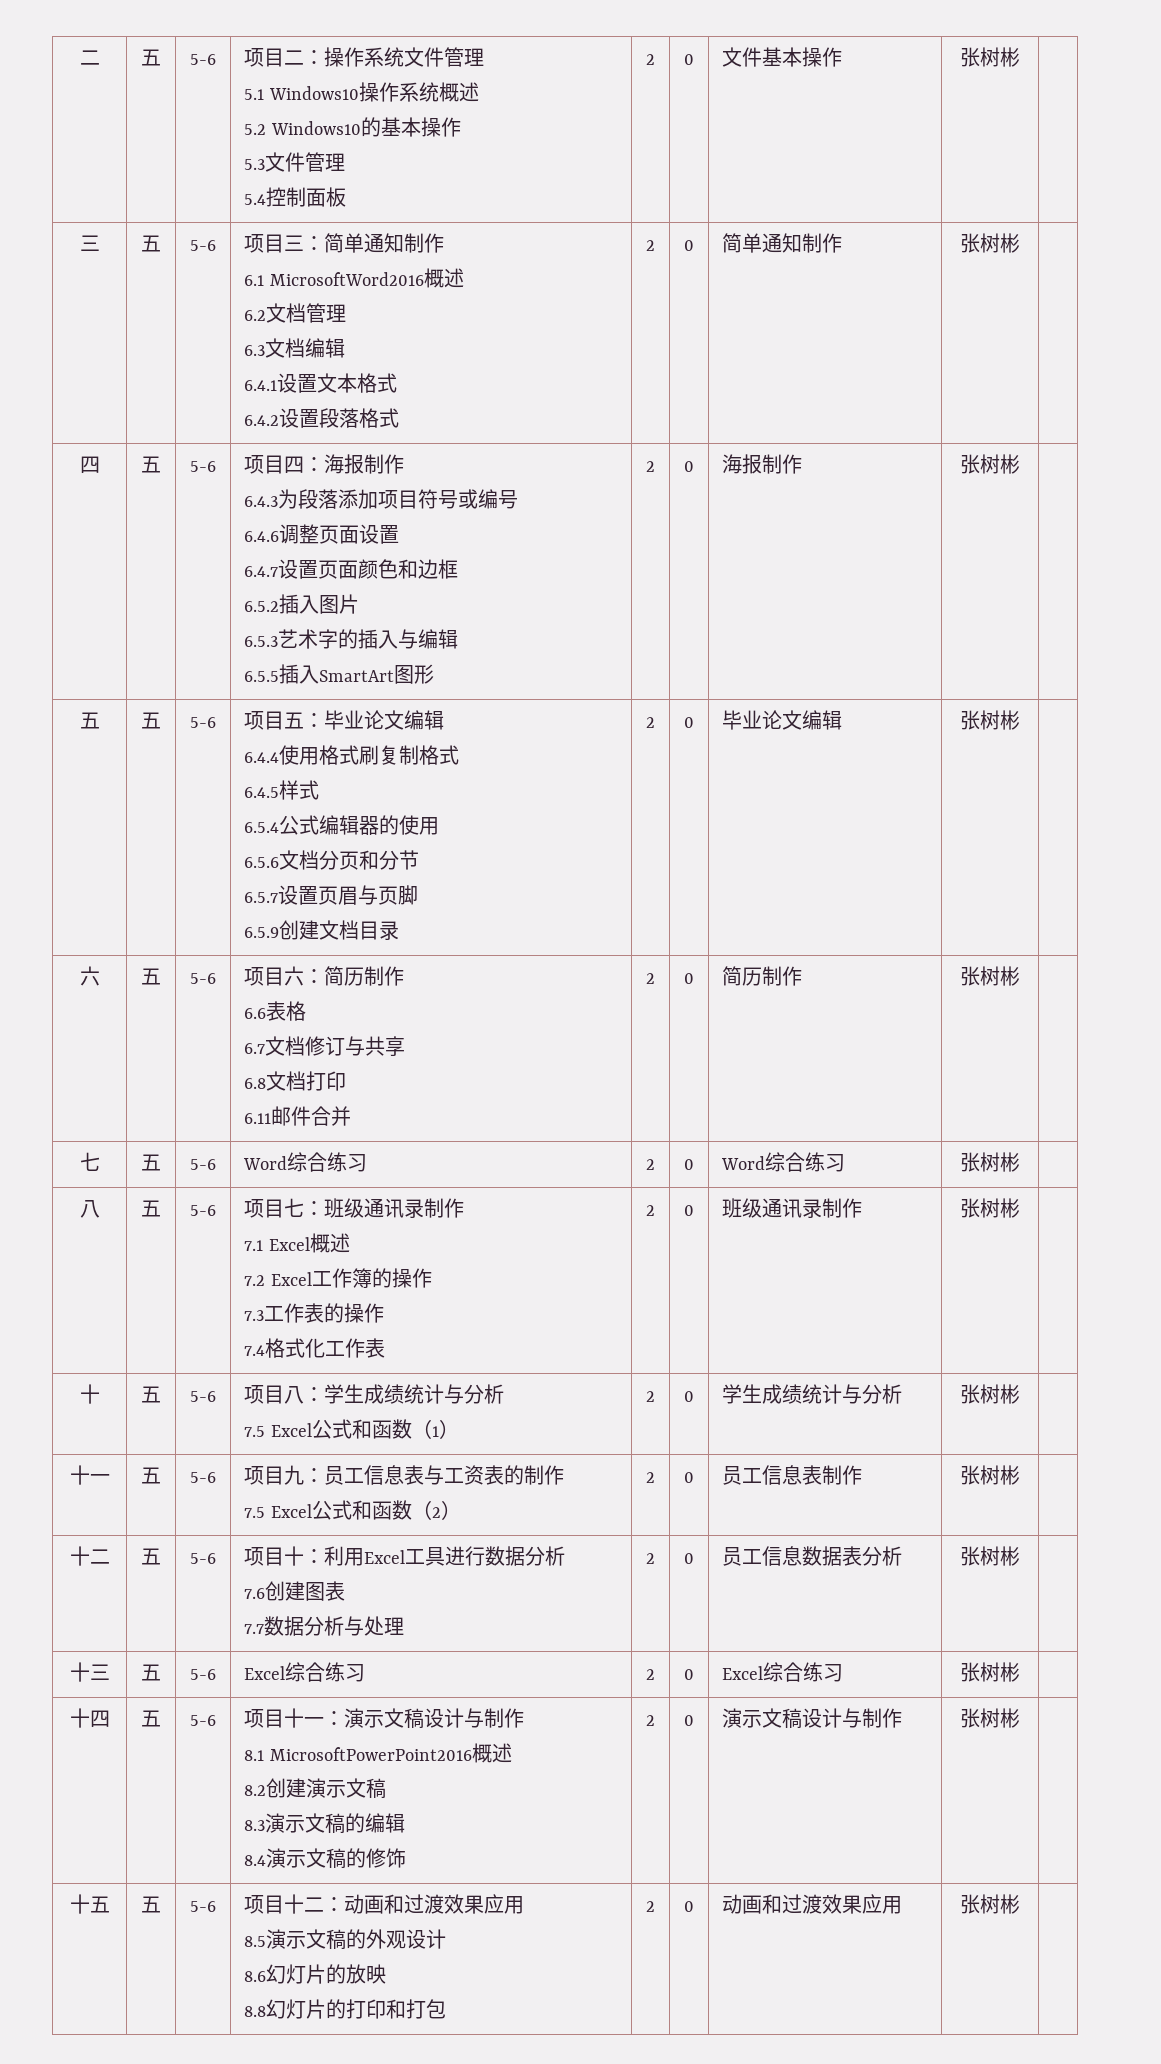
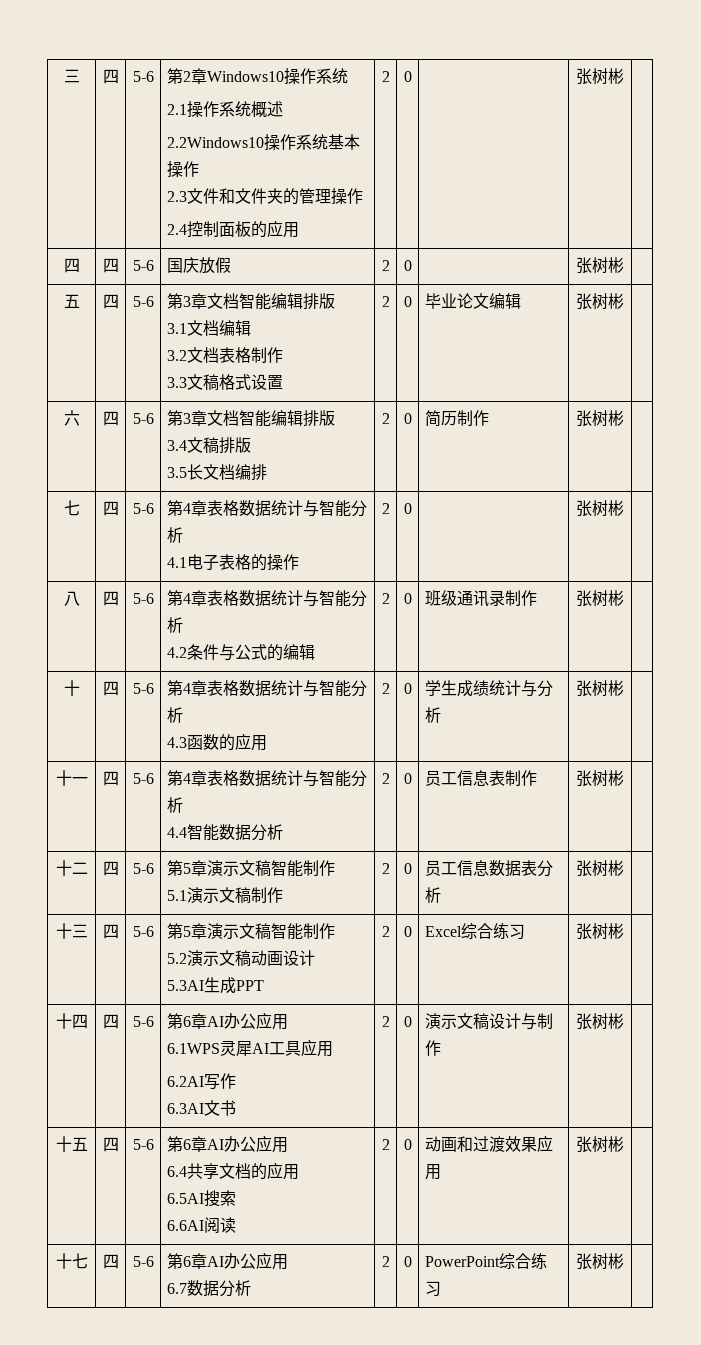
- 二 | 五 | 5-6 | 项目二：操作系统文件管理
- 5.1 Windows10操作系统概述
- 5.2 Windows10的基本操作
- 5.3文件管理
- 5.4控制面板 | 2 | 0 | 文件基本操作 | 张树彬 |
- 三 | 五 | 5-6 | 项目三：简单通知制作
- 6.1 MicrosoftWord2016概述
- 6.2文档管理
- 6.3文档编辑
- 6.4.1设置文本格式
- 6.4.2设置段落格式 | 2 | 0 | 简单通知制作 | 张树彬 |
+ 三 | 四 | 5-6 | 第2章Windows10操作系统
+ 2.1操作系统概述
+ 2.2Windows10操作系统基本操作
+ 2.3文件和文件夹的管理操作
+ 2.4控制面板的应用 | 2 | 0 | | 张树彬 |
- 五 | 5-6 | 项目四：海报制作
- 6.4.3为段落添加项目符号或编号
- 6.4.6调整页面设置
- 6.4.7设置页面颜色和边框
- 6.5.2插入图片
- 6.5.3艺术字的插入与编辑
- 6.5.5插入SmartArt图形 | 2 | 0 | 海报制作
+ 四 | 5-6 | 国庆放假 | 2 | 0
- 五 | 五 | 5-6 | 项目五：毕业论文编辑
- 6.4.4使用格式刷复制格式
- 6.4.5样式
- 6.5.4公式编辑器的使用
- 6.5.6文档分页和分节
- 6.5.7设置页眉与页脚
- 6.5.9创建文档目录 | 2 | 0 | 毕业论文编辑 | 张树彬 |
+ 五 | 四 | 5-6 | 第3章文档智能编辑排版
+ 3.1文档编辑
+ 3.2文档表格制作
+ 3.3文稿格式设置 | 2 | 0 | 毕业论文编辑 | 张树彬 |
- 六 | 五 | 5-6 | 项目六：简历制作
- 6.6表格
- 6.7文档修订与共享
- 6.8文档打印
- 6.11邮件合并 | 2 | 0 | 简历制作 | 张树彬 |
+ 六 | 四 | 5-6 | 第3章文档智能编辑排版
+ 3.4文稿排版
+ 3.5长文档编排 | 2 | 0 | 简历制作 | 张树彬 |
- 七 | 五 | 5-6 | Word综合练习 | 2 | 0 | Word综合练习 | 张树彬 |
+ 七 | 四 | 5-6 | 第4章表格数据统计与智能分析
+ 4.1电子表格的操作 | 2 | 0 | | 张树彬 |
- 八 | 五 | 5-6 | 项目七：班级通讯录制作
- 7.1 Excel概述
- 7.2 Excel工作簿的操作
- 7.3工作表的操作
- 7.4格式化工作表 | 2 | 0 | 班级通讯录制作 | 张树彬 |
+ 八 | 四 | 5-6 | 第4章表格数据统计与智能分析
+ 4.2条件与公式的编辑 | 2 | 0 | 班级通讯录制作 | 张树彬 |
- 十 | 五 | 5-6 | 项目八：学生成绩统计与分析
- 7.5 Excel公式和函数（1） | 2 | 0 | 学生成绩统计与分析 | 张树彬 |
+ 十 | 四 | 5-6 | 第4章表格数据统计与智能分析
+ 4.3函数的应用 | 2 | 0 | 学生成绩统计与分析 | 张树彬 |
- 十一 | 五 | 5-6 | 项目九：员工信息表与工资表的制作
- 7.5 Excel公式和函数（2） | 2 | 0 | 员工信息表制作 | 张树彬 |
+ 十一 | 四 | 5-6 | 第4章表格数据统计与智能分析
+ 4.4智能数据分析 | 2 | 0 | 员工信息表制作 | 张树彬 |
- 十二 | 五 | 5-6 | 项目十：利用Excel工具进行数据分析
- 7.6创建图表
- 7.7数据分析与处理 | 2 | 0 | 员工信息数据表分析 | 张树彬 |
+ 十二 | 四 | 5-6 | 第5章演示文稿智能制作
+ 5.1演示文稿制作 | 2 | 0 | 员工信息数据表分析 | 张树彬 |
- 十三 | 五 | 5-6 | Excel综合练习 | 2 | 0 | Excel综合练习 | 张树彬 |
+ 十三 | 四 | 5-6 | 第5章演示文稿智能制作
+ 5.2演示文稿动画设计
+ 5.3AI生成PPT | 2 | 0 | Excel综合练习 | 张树彬 |
- 十四 | 五 | 5-6 | 项目十一：演示文稿设计与制作
- 8.1 MicrosoftPowerPoint2016概述
- 8.2创建演示文稿
- 8.3演示文稿的编辑
- 8.4演示文稿的修饰 | 2 | 0 | 演示文稿设计与制作 | 张树彬 |
+ 十四 | 四 | 5-6 | 第6章AI办公应用
+ 6.1WPS灵犀AI工具应用
+ 6.2AI写作
+ 6.3AI文书 | 2 | 0 | 演示文稿设计与制作 | 张树彬 |
- 十五 | 五 | 5-6 | 项目十二：动画和过渡效果应用
- 8.5演示文稿的外观设计
- 8.6幻灯片的放映
- 8.8幻灯片的打印和打包 | 2 | 0 | 动画和过渡效果应用 | 张树彬 |
+ 十五 | 四 | 5-6 | 第6章AI办公应用
+ 6.4共享文档的应用
+ 6.5AI搜索
+ 6.6AI阅读 | 2 | 0 | 动画和过渡效果应用 | 张树彬 |
+ 十七 | 四 | 5-6 | 第6章AI办公应用
+ 6.7数据分析 | 2 | 0 | PowerPoint综合练习 | 张树彬 |

